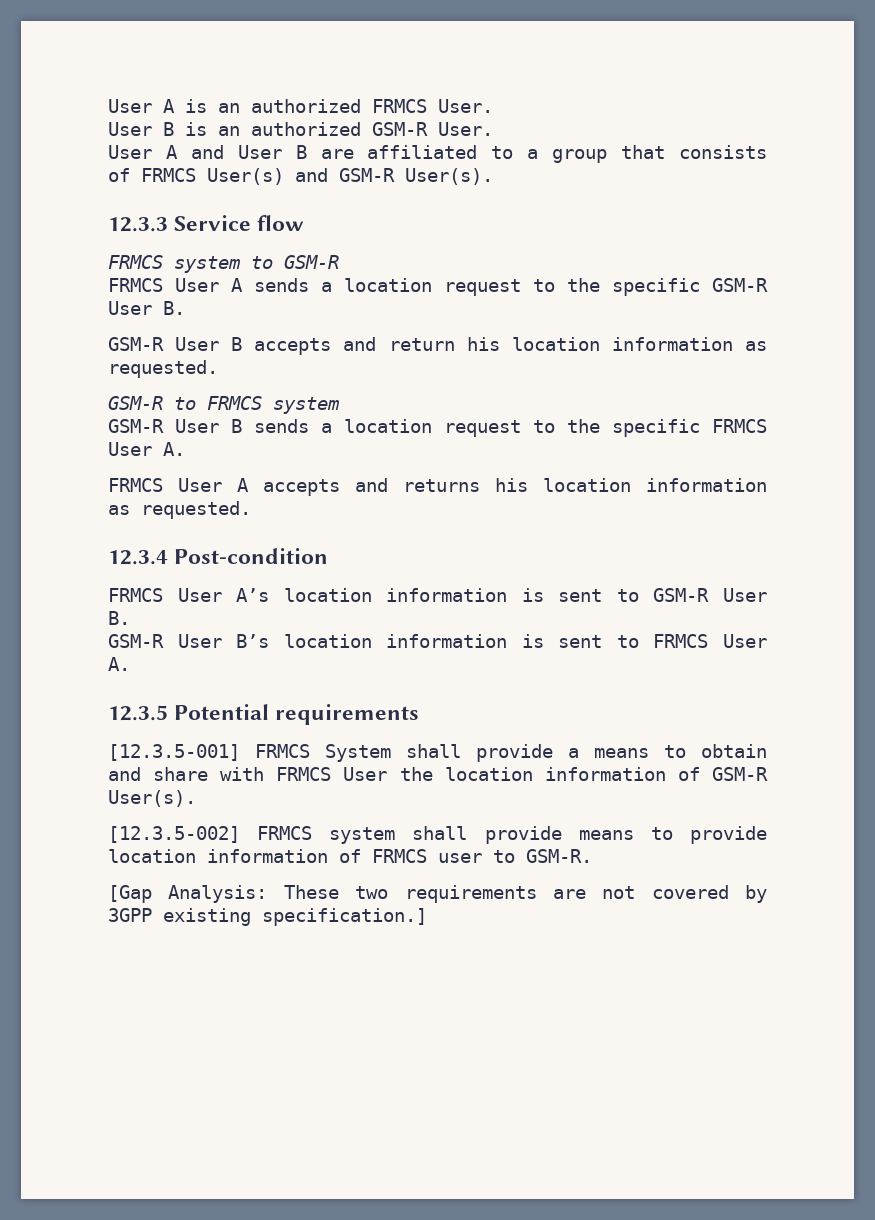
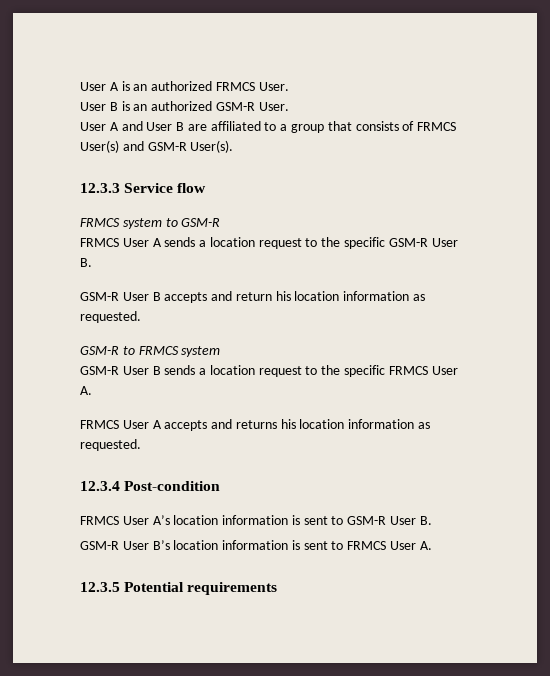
- [12.3.5-001] FRMCS System shall provide a means to obtain and share with FRMCS User the location information of GSM-R User(s).
- [12.3.5-002] FRMCS system shall provide means to provide location information of FRMCS user to GSM-R.
- [Gap Analysis: These two requirements are not covered by 3GPP existing specification.]

